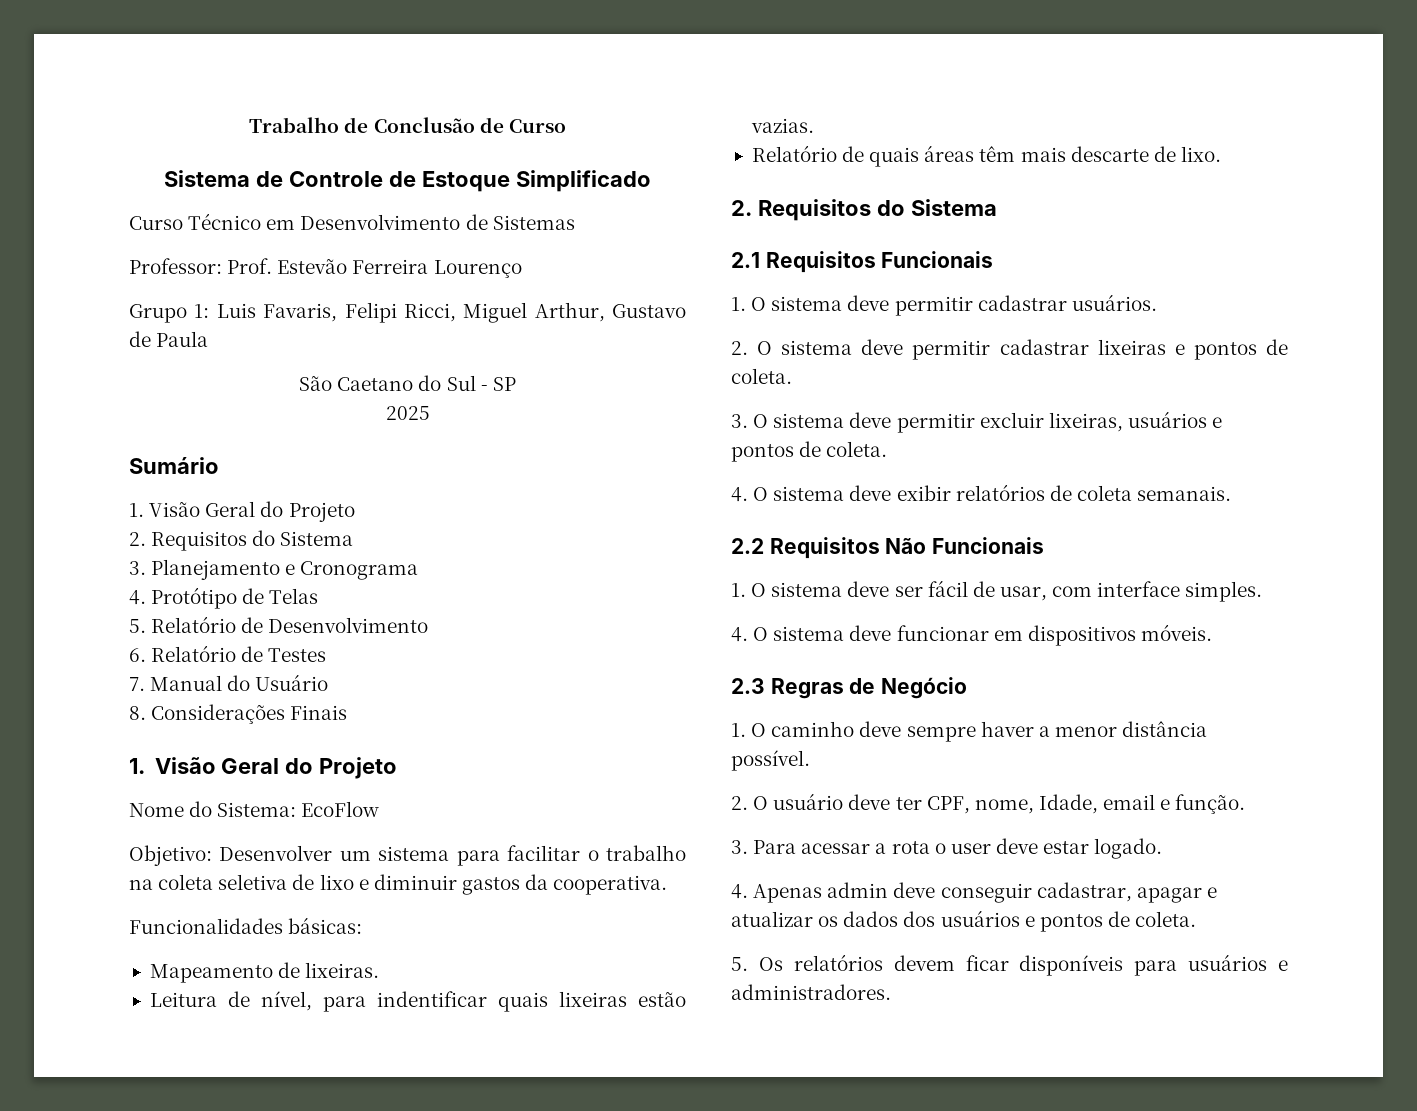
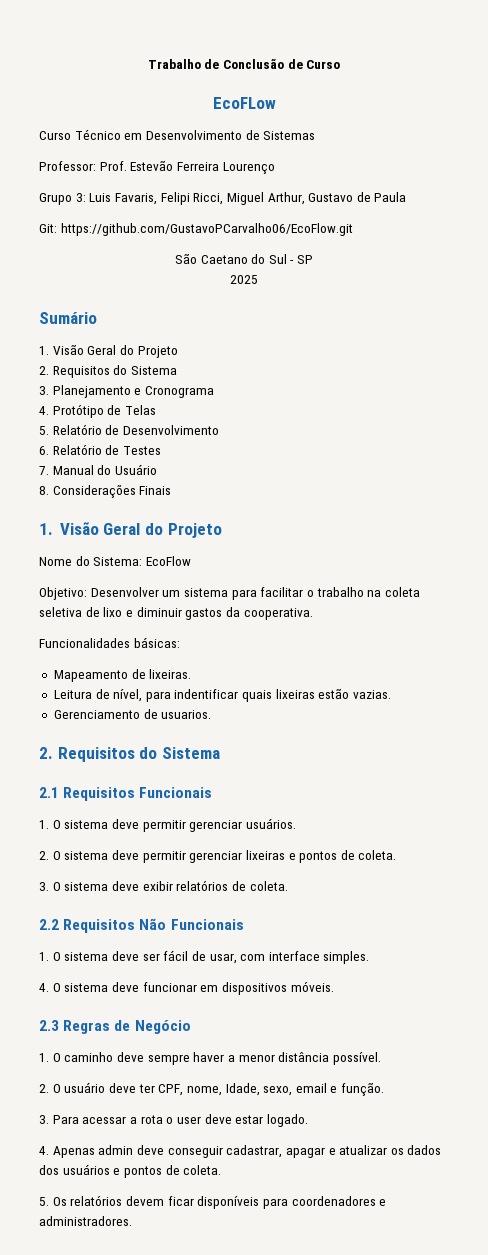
- Sistema de Controle de Estoque Simplificado
+ EcoFLow
- Grupo 1: Luis Favaris, Felipi Ricci, Miguel Arthur, Gustavo de Paula
+ Grupo 3: Luis Favaris, Felipi Ricci, Miguel Arthur, Gustavo de Paula
+ Git: https://github.com/GustavoPCarvalho06/EcoFlow.git
- Relatório de quais áreas têm mais descarte de lixo.
+ Gerenciamento de usuarios.
- 1. O sistema deve permitir cadastrar usuários.
+ 1. O sistema deve permitir gerenciar usuários.
- 2. O sistema deve permitir cadastrar lixeiras e pontos de coleta.
+ 2. O sistema deve permitir gerenciar lixeiras e pontos de coleta.
- 3. O sistema deve permitir excluir lixeiras, usuários e pontos de coleta.
- 4. O sistema deve exibir relatórios de coleta semanais.
+ 3. O sistema deve exibir relatórios de coleta.
- 2. O usuário deve ter CPF, nome, Idade, email e função.
+ 2. O usuário deve ter CPF, nome, Idade, sexo, email e função.
- 5. Os relatórios devem ficar disponíveis para usuários e administradores.
+ 5. Os relatórios devem ficar disponíveis para coordenadores e administradores.

